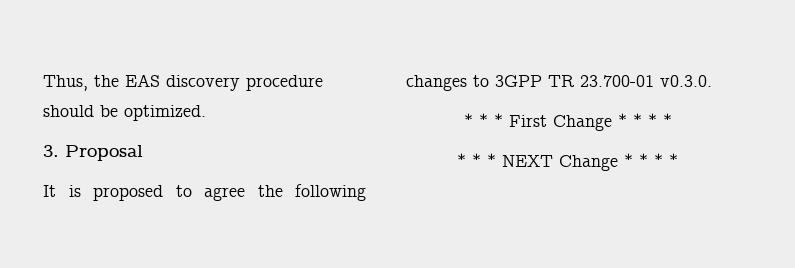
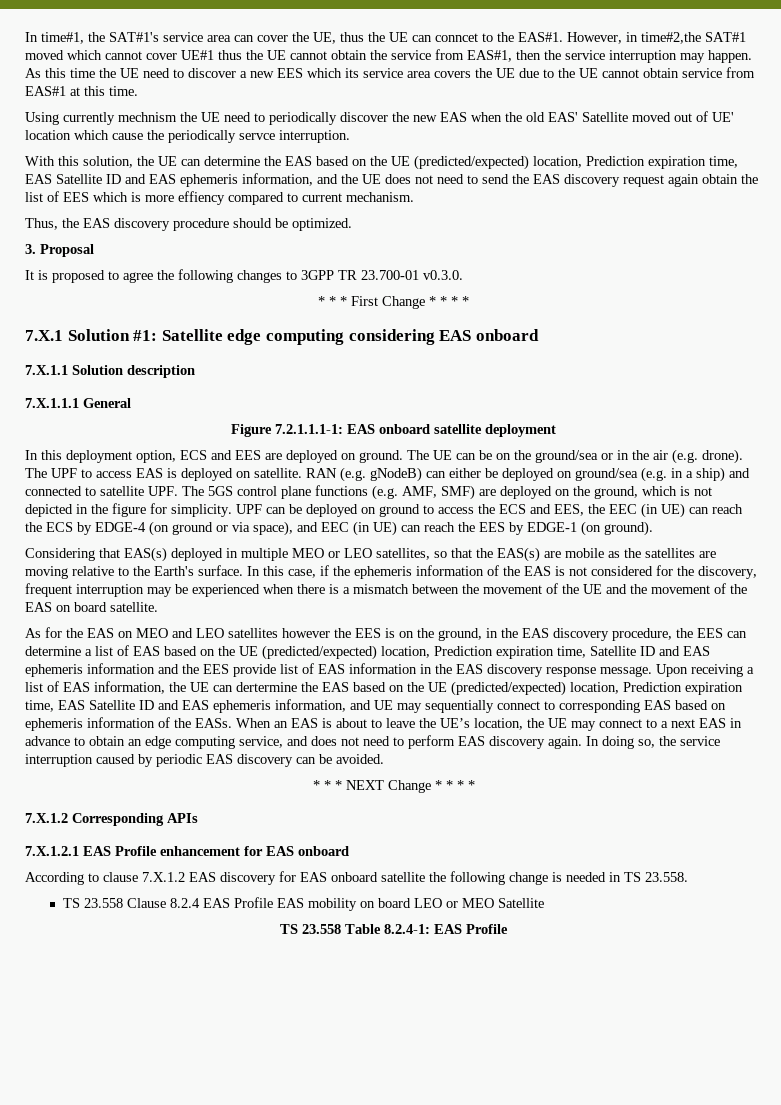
+ In time#1, the SAT#1's service area can cover the UE, thus the UE can conncet to the EAS#1. However, in time#2,the SAT#1 moved which cannot cover UE#1 thus the UE cannot obtain the service from EAS#1, then the service interruption may happen. As this time the UE need to discover a new EES which its service area covers the UE due to the UE cannot obtain service from EAS#1 at this time.
+ Using currently mechnism the UE need to periodically discover the new EAS when the old EAS' Satellite moved out of UE' location which cause the periodically servce interruption.
+ With this solution, the UE can determine the EAS based on the UE (predicted/expected) location, Prediction expiration time, EAS Satellite ID and EAS ephemeris information, and the UE does not need to send the EAS discovery request again obtain the list of EES which is more effiency compared to current mechanism.
+ 7.X.1 Solution #1: Satellite edge computing considering EAS onboard
+ 7.X.1.1 Solution description
+ 7.X.1.1.1 General
+ Figure 7.2.1.1.1-1: EAS onboard satellite deployment
+ In this deployment option, ECS and EES are deployed on ground. The UE can be on the ground/sea or in the air (e.g. drone). The UPF to access EAS is deployed on satellite. RAN (e.g. gNodeB) can either be deployed on ground/sea (e.g. in a ship) and connected to satellite UPF. The 5GS control plane functions (e.g. AMF, SMF) are deployed on the ground, which is not depicted in the figure for simplicity. UPF can be deployed on ground to access the ECS and EES, the EEC (in UE) can reach the ECS by EDGE-4 (on ground or via space), and EEC (in UE) can reach the EES by EDGE-1 (on ground).
+ Considering that EAS(s) deployed in multiple MEO or LEO satellites, so that the EAS(s) are mobile as the satellites are moving relative to the Earth's surface. In this case, if the ephemeris information of the EAS is not considered for the discovery, frequent interruption may be experienced when there is a mismatch between the movement of the UE and the movement of the EAS on board satellite.
+ As for the EAS on MEO and LEO satellites however the EES is on the ground, in the EAS discovery procedure, the EES can determine a list of EAS based on the UE (predicted/expected) location, Prediction expiration time, Satellite ID and EAS ephemeris information and the EES provide list of EAS information in the EAS discovery response message. Upon receiving a list of EAS information, the UE can dertermine the EAS based on the UE (predicted/expected) location, Prediction expiration time, EAS Satellite ID and EAS ephemeris information, and UE may sequentially connect to corresponding EAS based on ephemeris information of the EASs. When an EAS is about to leave the UE’s location, the UE may connect to a next EAS in advance to obtain an edge computing service, and does not need to perform EAS discovery again. In doing so, the service interruption caused by periodic EAS discovery can be avoided.
+ 7.X.1.2 Corresponding APIs
+ 7.X.1.2.1 EAS Profile enhancement for EAS onboard
+ According to clause 7.X.1.2 EAS discovery for EAS onboard satellite the following change is needed in TS 23.558.
+ TS 23.558 Clause 8.2.4 EAS Profile EAS mobility on board LEO or MEO Satellite
+ TS 23.558 Table 8.2.4-1: EAS Profile

